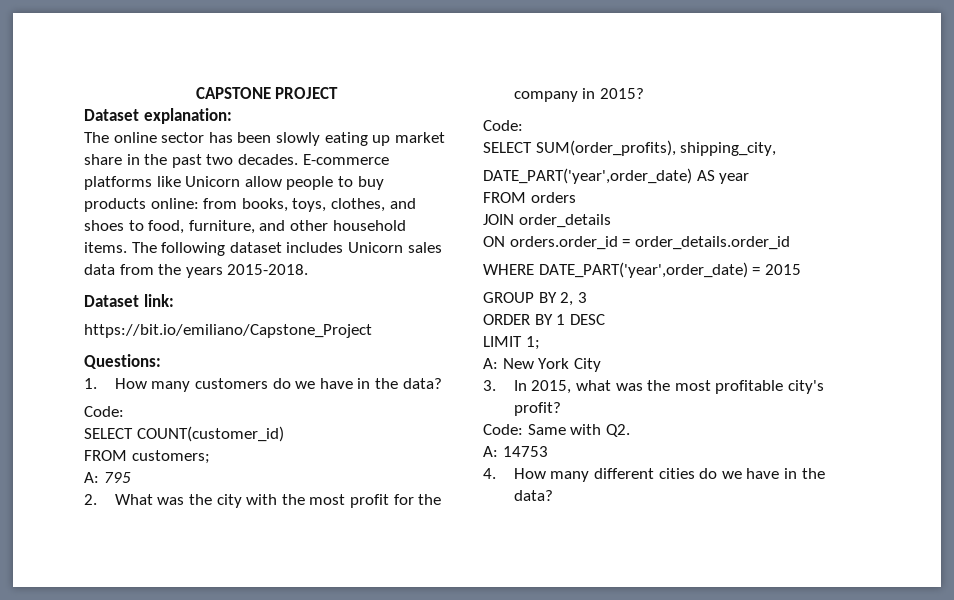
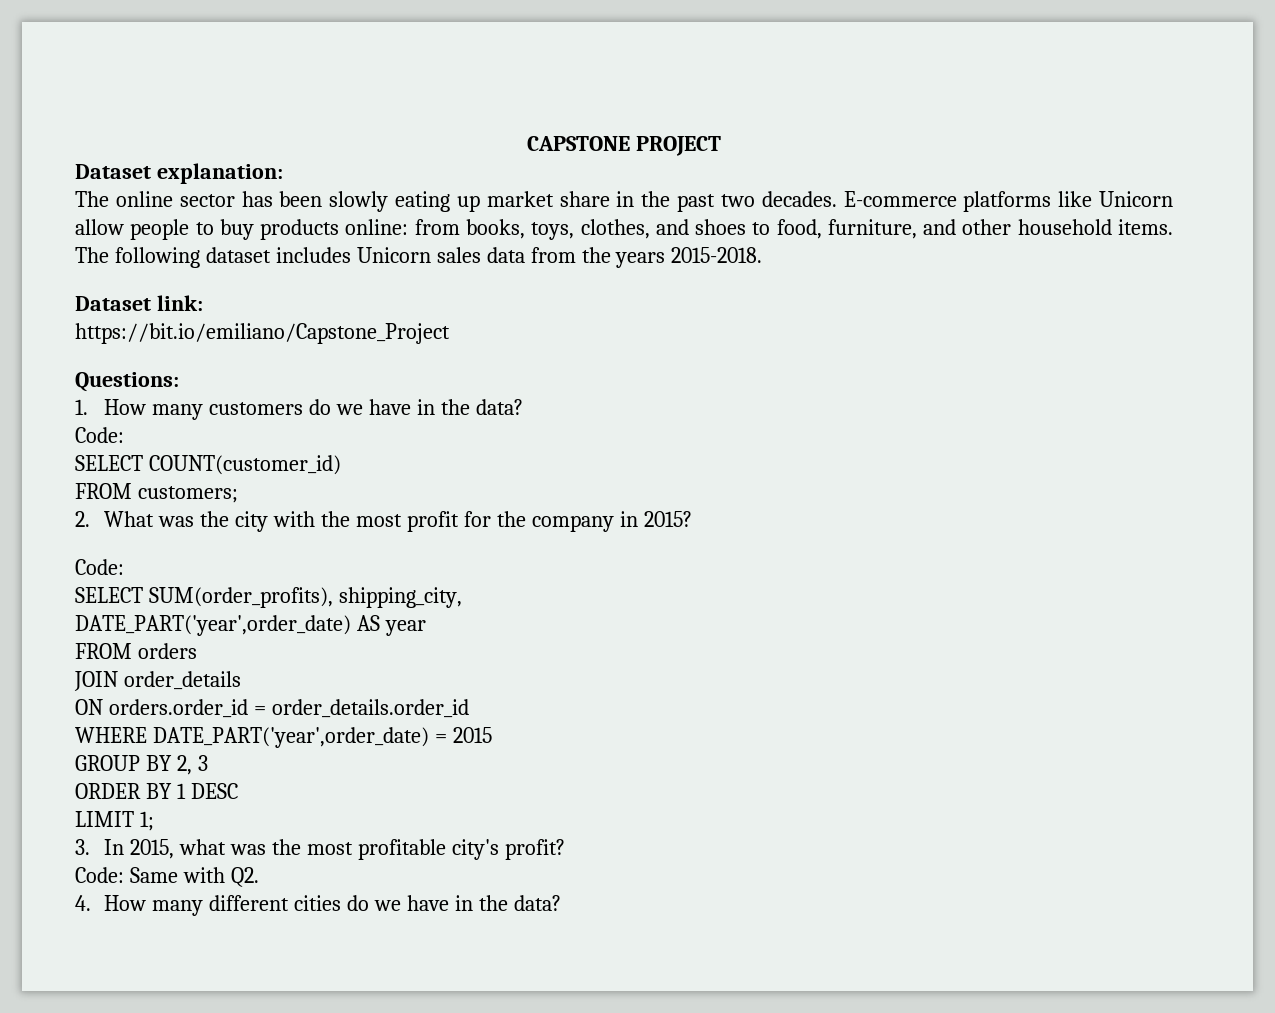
- A: 795
- A: New York City
- A: 14753

